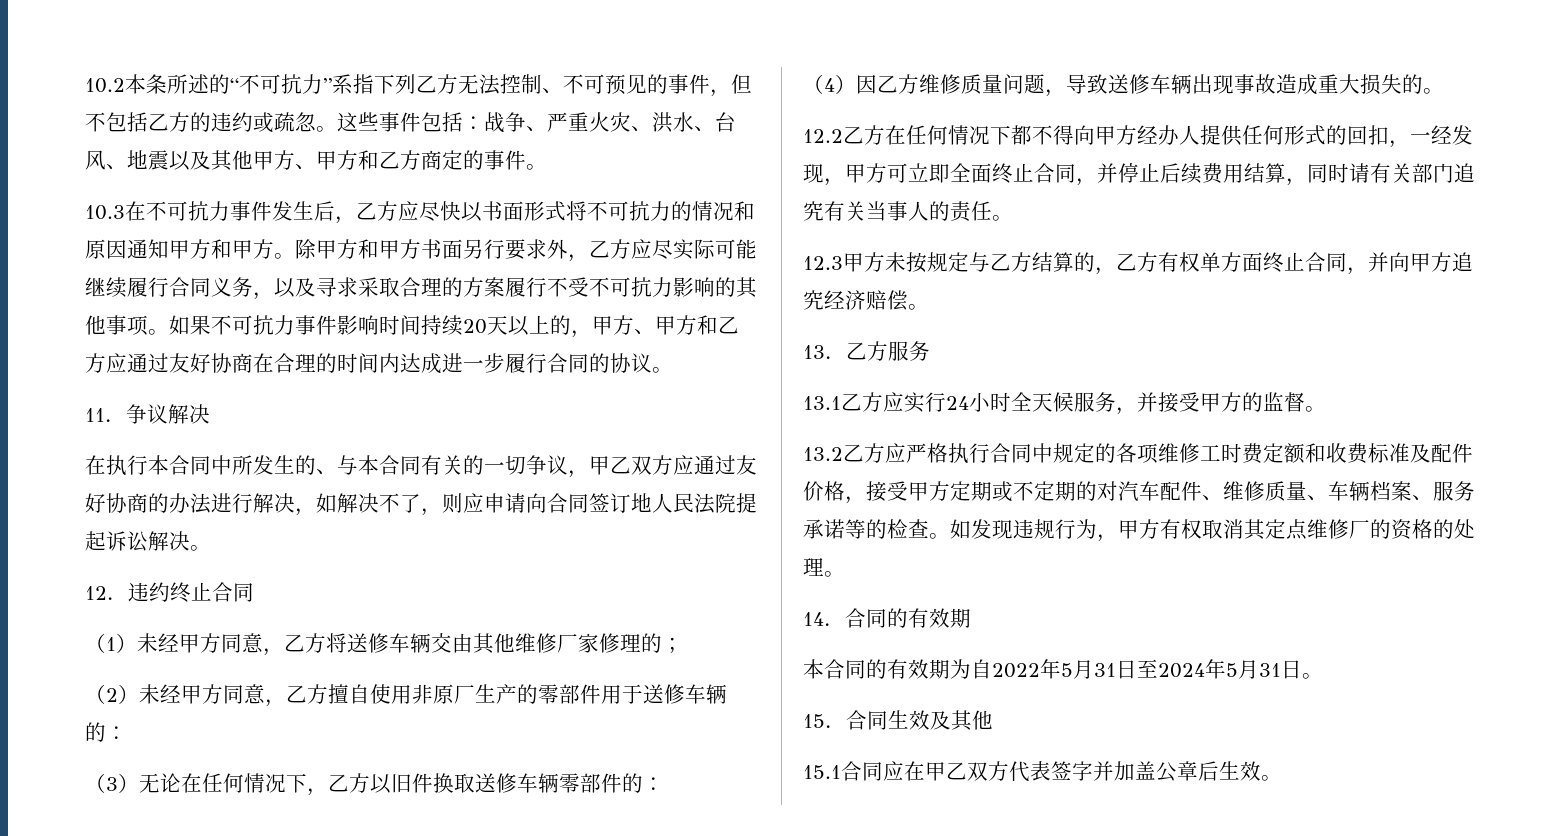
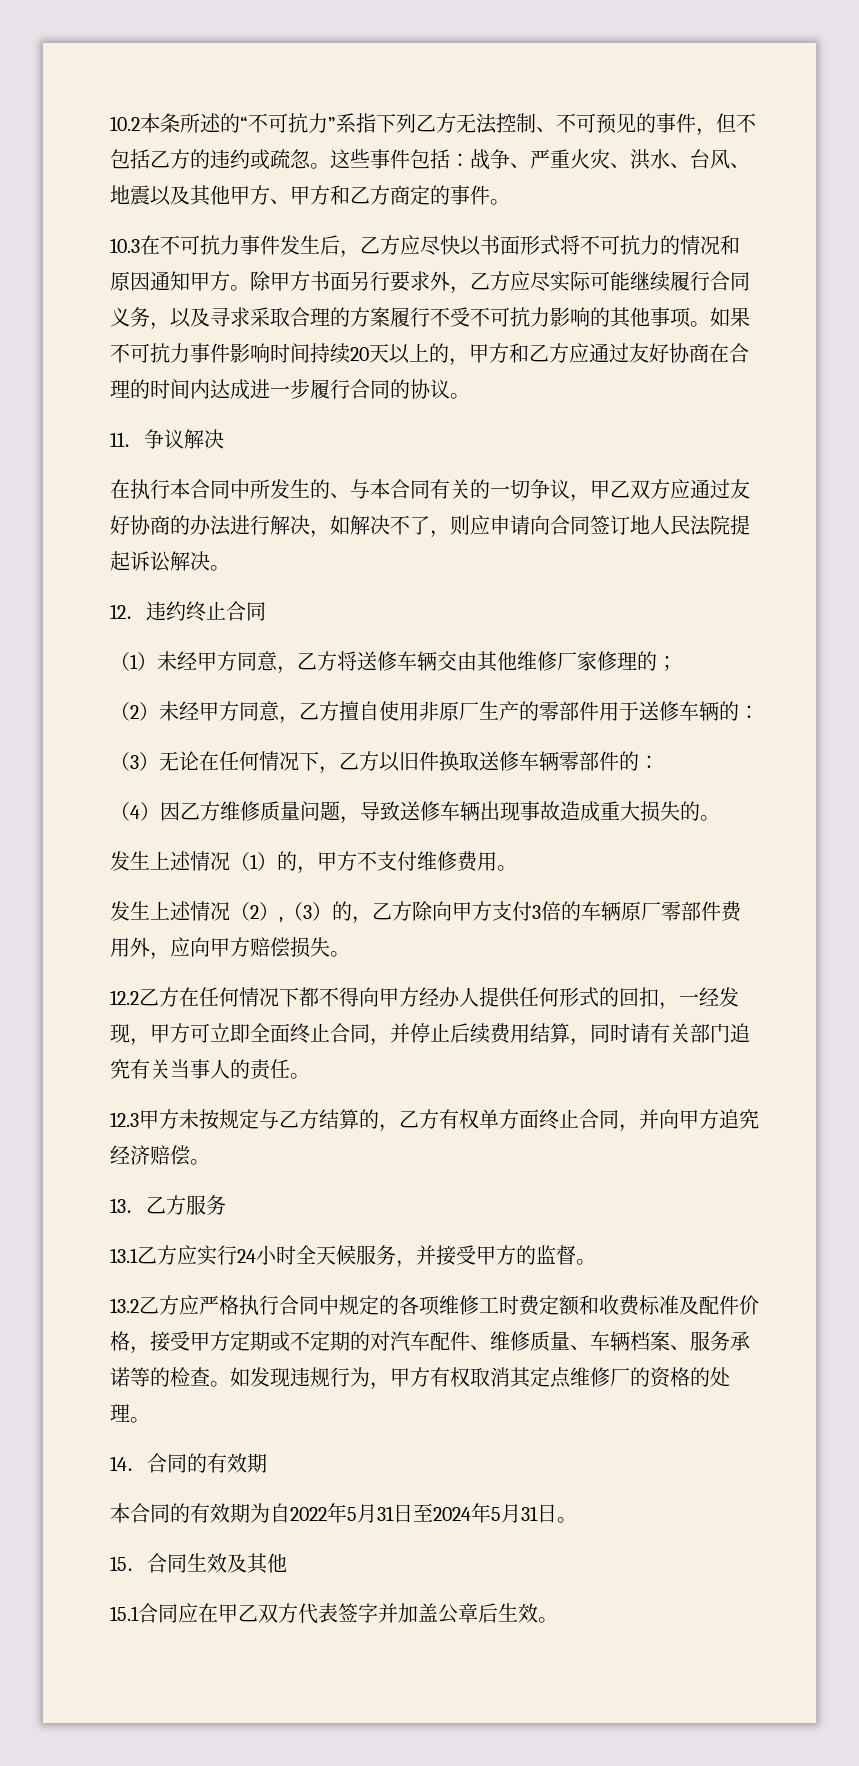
- 10.3在不可抗力事件发生后，乙方应尽快以书面形式将不可抗力的情况和原因通知甲方和甲方。
+ 10.3在不可抗力事件发生后，乙方应尽快以书面形式将不可抗力的情况和原因通知甲方。
- 除甲方和甲方书面另行要求外，乙方应尽实际可能继续履行合同义务，以及寻求采取合理的方案履行不受不可抗力影响的其他事项。
+ 除甲方书面另行要求外，乙方应尽实际可能继续履行合同义务，以及寻求采取合理的方案履行不受不可抗力影响的其他事项。
- 如果不可抗力事件影响时间持续20天以上的，甲方、甲方和乙方应通过友好协商在合理的时间内达成进一步履行合同的协议。
+ 如果不可抗力事件影响时间持续20天以上的，甲方和乙方应通过友好协商在合理的时间内达成进一步履行合同的协议。
+ 发生上述情况（1）的，甲方不支付维修费用。
+ 发生上述情况（2）,（3）的，乙方除向甲方支付3倍的车辆原厂零部件费用外，应向甲方赔偿损失。

